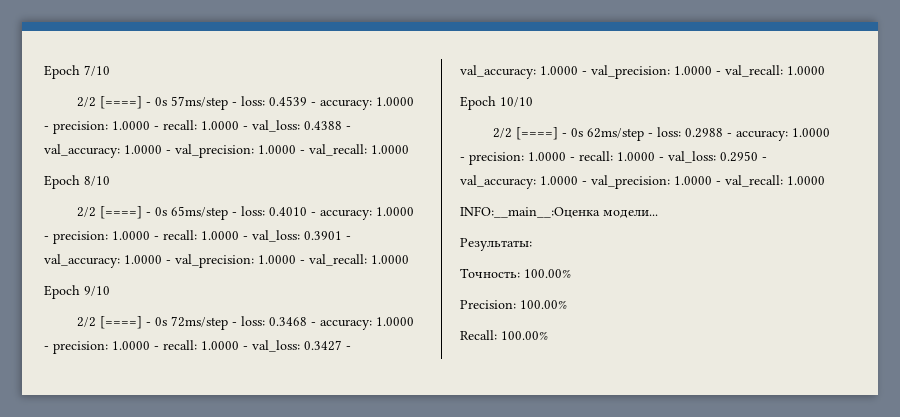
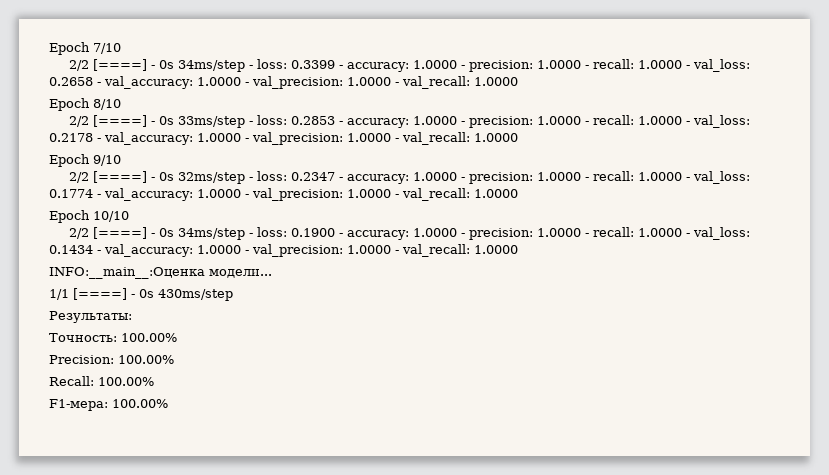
- 2/2 [====] - 0s 57ms/step - loss: 0.4539 - accuracy: 1.0000 - precision: 1.0000 - recall: 1.0000 - val_loss: 0.4388 - val_accuracy: 1.0000 - val_precision: 1.0000 - val_recall: 1.0000
+ 2/2 [====] - 0s 34ms/step - loss: 0.3399 - accuracy: 1.0000 - precision: 1.0000 - recall: 1.0000 - val_loss: 0.2658 - val_accuracy: 1.0000 - val_precision: 1.0000 - val_recall: 1.0000
- 2/2 [====] - 0s 65ms/step - loss: 0.4010 - accuracy: 1.0000 - precision: 1.0000 - recall: 1.0000 - val_loss: 0.3901 - val_accuracy: 1.0000 - val_precision: 1.0000 - val_recall: 1.0000
+ 2/2 [====] - 0s 33ms/step - loss: 0.2853 - accuracy: 1.0000 - precision: 1.0000 - recall: 1.0000 - val_loss: 0.2178 - val_accuracy: 1.0000 - val_precision: 1.0000 - val_recall: 1.0000
- 2/2 [====] - 0s 72ms/step - loss: 0.3468 - accuracy: 1.0000 - precision: 1.0000 - recall: 1.0000 - val_loss: 0.3427 - val_accuracy: 1.0000 - val_precision: 1.0000 - val_recall: 1.0000
+ 2/2 [====] - 0s 32ms/step - loss: 0.2347 - accuracy: 1.0000 - precision: 1.0000 - recall: 1.0000 - val_loss: 0.1774 - val_accuracy: 1.0000 - val_precision: 1.0000 - val_recall: 1.0000
- 2/2 [====] - 0s 62ms/step - loss: 0.2988 - accuracy: 1.0000 - precision: 1.0000 - recall: 1.0000 - val_loss: 0.2950 - val_accuracy: 1.0000 - val_precision: 1.0000 - val_recall: 1.0000
+ 2/2 [====] - 0s 34ms/step - loss: 0.1900 - accuracy: 1.0000 - precision: 1.0000 - recall: 1.0000 - val_loss: 0.1434 - val_accuracy: 1.0000 - val_precision: 1.0000 - val_recall: 1.0000
+ 1/1 [====] - 0s 430ms/step
+ F1-мера: 100.00%

